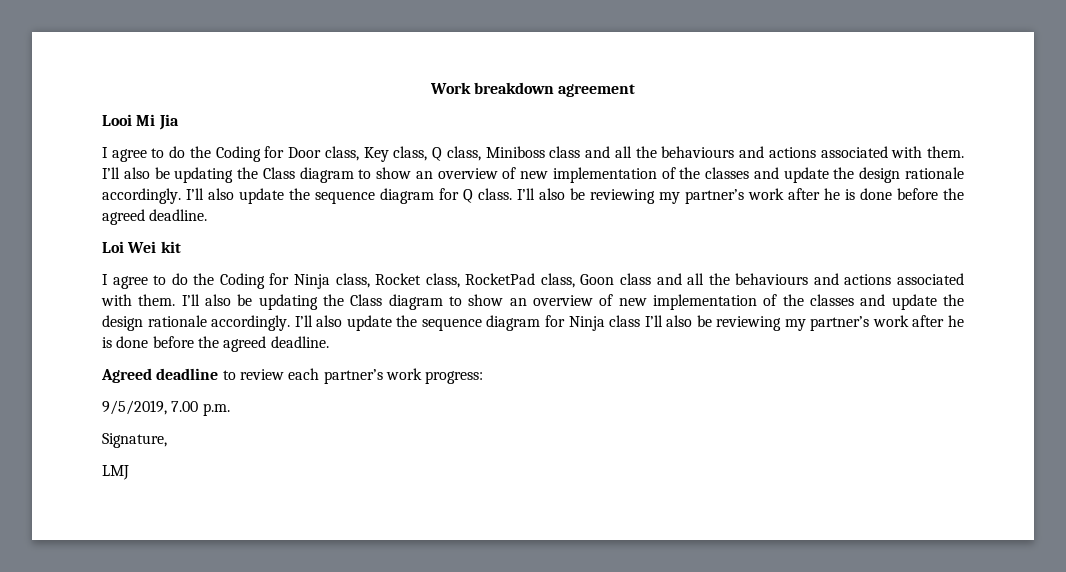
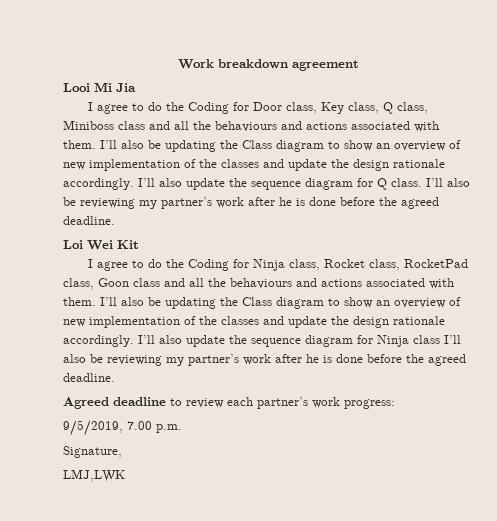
- Loi Wei kit
+ Loi Wei Kit
- LMJ
+ LMJ,LWK

